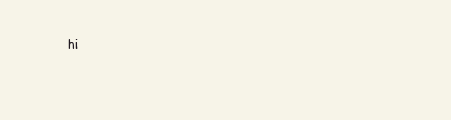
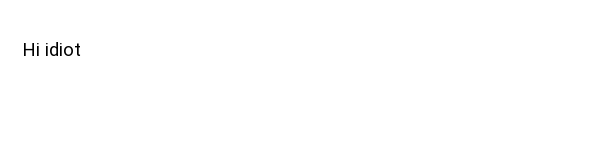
- hi
+ Hi idiot

